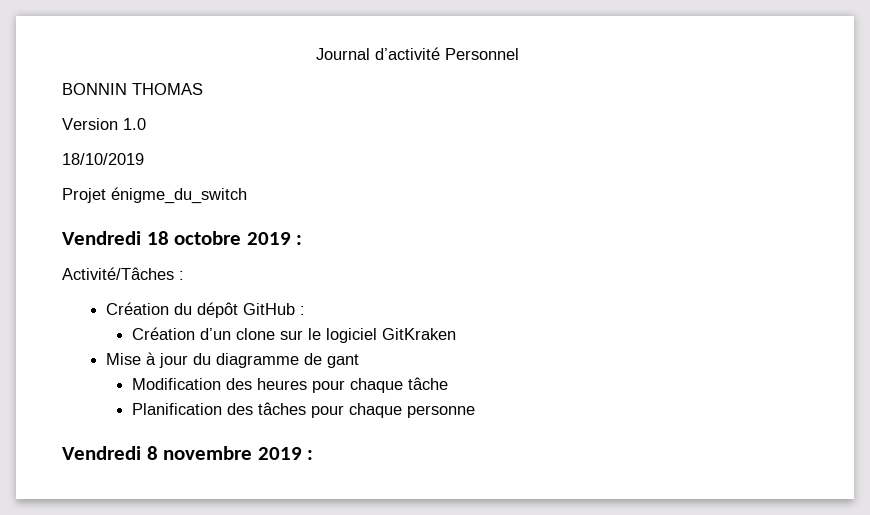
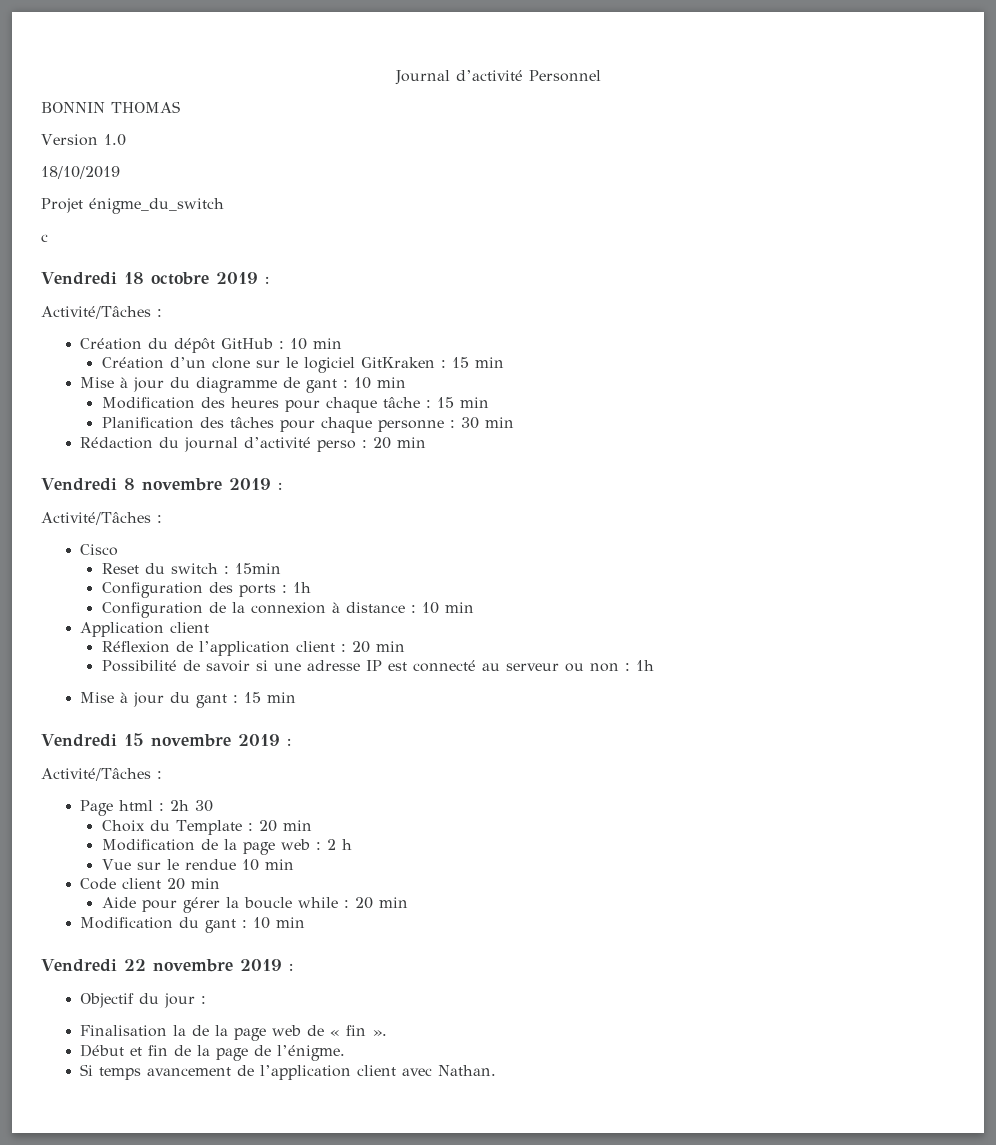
+ c
- Création du dépôt GitHub :
+ Création du dépôt GitHub : 10 min
- Création d’un clone sur le logiciel GitKraken
+ Création d’un clone sur le logiciel GitKraken : 15 min
- Mise à jour du diagramme de gant
+ Mise à jour du diagramme de gant : 10 min
- Modification des heures pour chaque tâche
+ Modification des heures pour chaque tâche : 15 min
- Planification des tâches pour chaque personne
+ Planification des tâches pour chaque personne : 30 min
+ Rédaction du journal d’activité perso : 20 min
  Vendredi 8 novembre 2019 :
+ Activité/Tâches :
+ Cisco
+ Reset du switch : 15min
+ Configuration des ports : 1h
+ Configuration de la connexion à distance : 10 min
+ Application client
+ Réflexion de l’application client : 20 min
+ Possibilité de savoir si une adresse IP est connecté au serveur ou non : 1h
+ Mise à jour du gant : 15 min
+ Vendredi 15 novembre 2019 :
+ Activité/Tâches :
+ Page html : 2h 30
+ Choix du Template : 20 min
+ Modification de la page web : 2 h
+ Vue sur le rendue 10 min
+ Code client 20 min
+ Aide pour gérer la boucle while : 20 min
+ Modification du gant : 10 min
+ Vendredi 22 novembre 2019 :
+ Objectif du jour :
+ Finalisation la de la page web de « fin ».
+ Début et fin de la page de l’énigme.
+ Si temps avancement de l’application client avec Nathan.

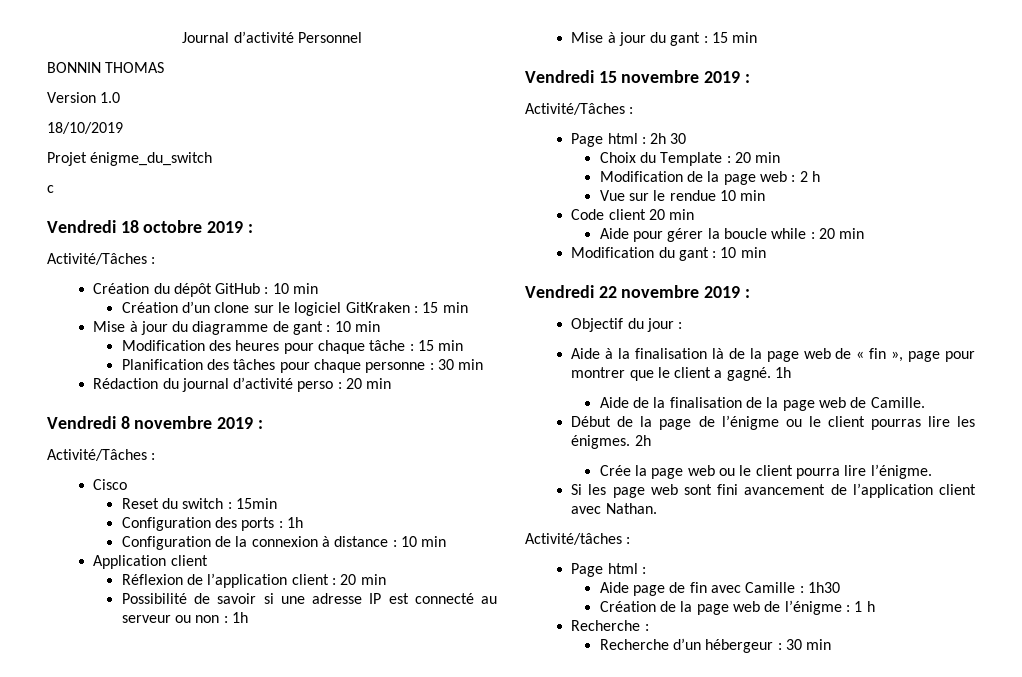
- Finalisation la de la page web de « fin ».
+ Aide à la finalisation là de la page web de « fin », page pour montrer que le client a gagné. 1h
+ Aide de la finalisation de la page web de Camille.
- Début et fin de la page de l’énigme.
- Si temps avancement de l’application client avec Nathan.
+ Début de la page de l’énigme ou le client pourras lire les énigmes. 2h
+ Crée la page web ou le client pourra lire l’énigme.
+ Si les page web sont fini avancement de l’application client avec Nathan.
+ Activité/tâches :
+ Page html :
+ Aide page de fin avec Camille : 1h30
+ Création de la page web de l’énigme : 1 h
+ Recherche :
+ Recherche d’un hébergeur : 30 min

